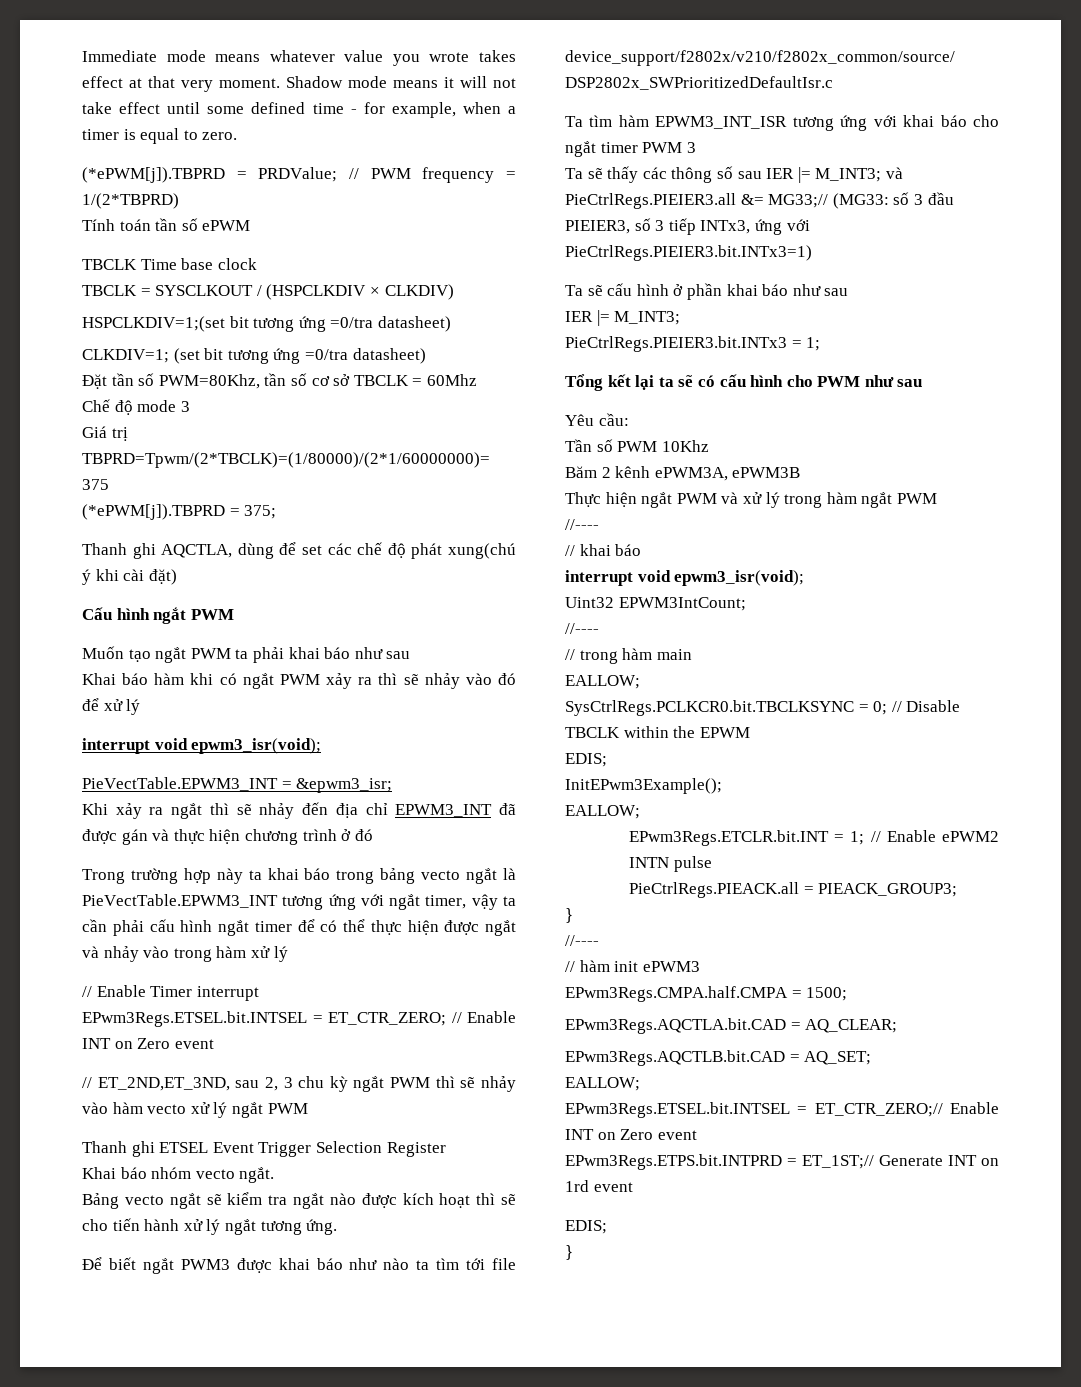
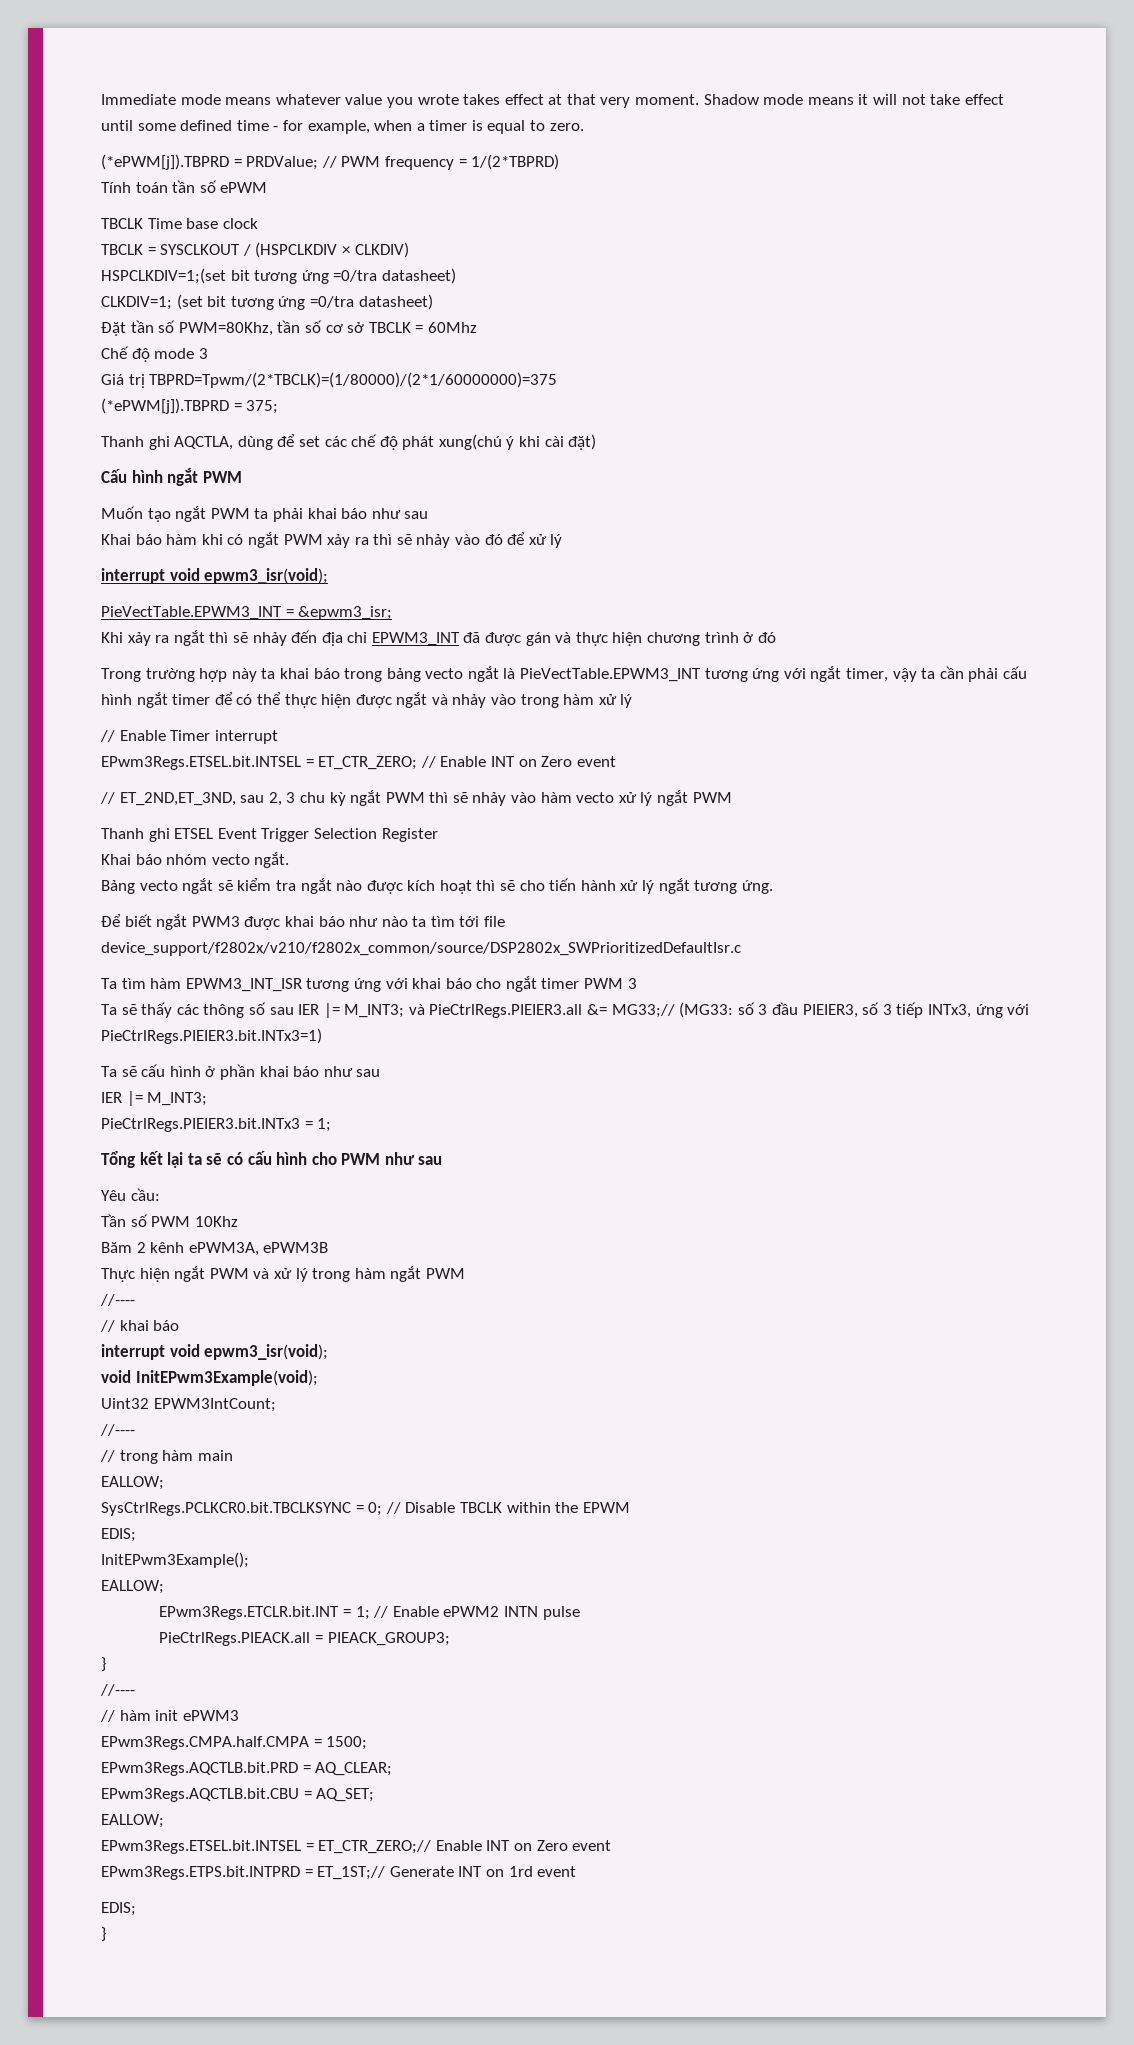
+ void InitEPwm3Example(void);
- EPwm3Regs.AQCTLA.bit.CAD = AQ_CLEAR;
+ EPwm3Regs.AQCTLB.bit.PRD = AQ_CLEAR;
- EPwm3Regs.AQCTLB.bit.CAD = AQ_SET;
+ EPwm3Regs.AQCTLB.bit.CBU = AQ_SET;

